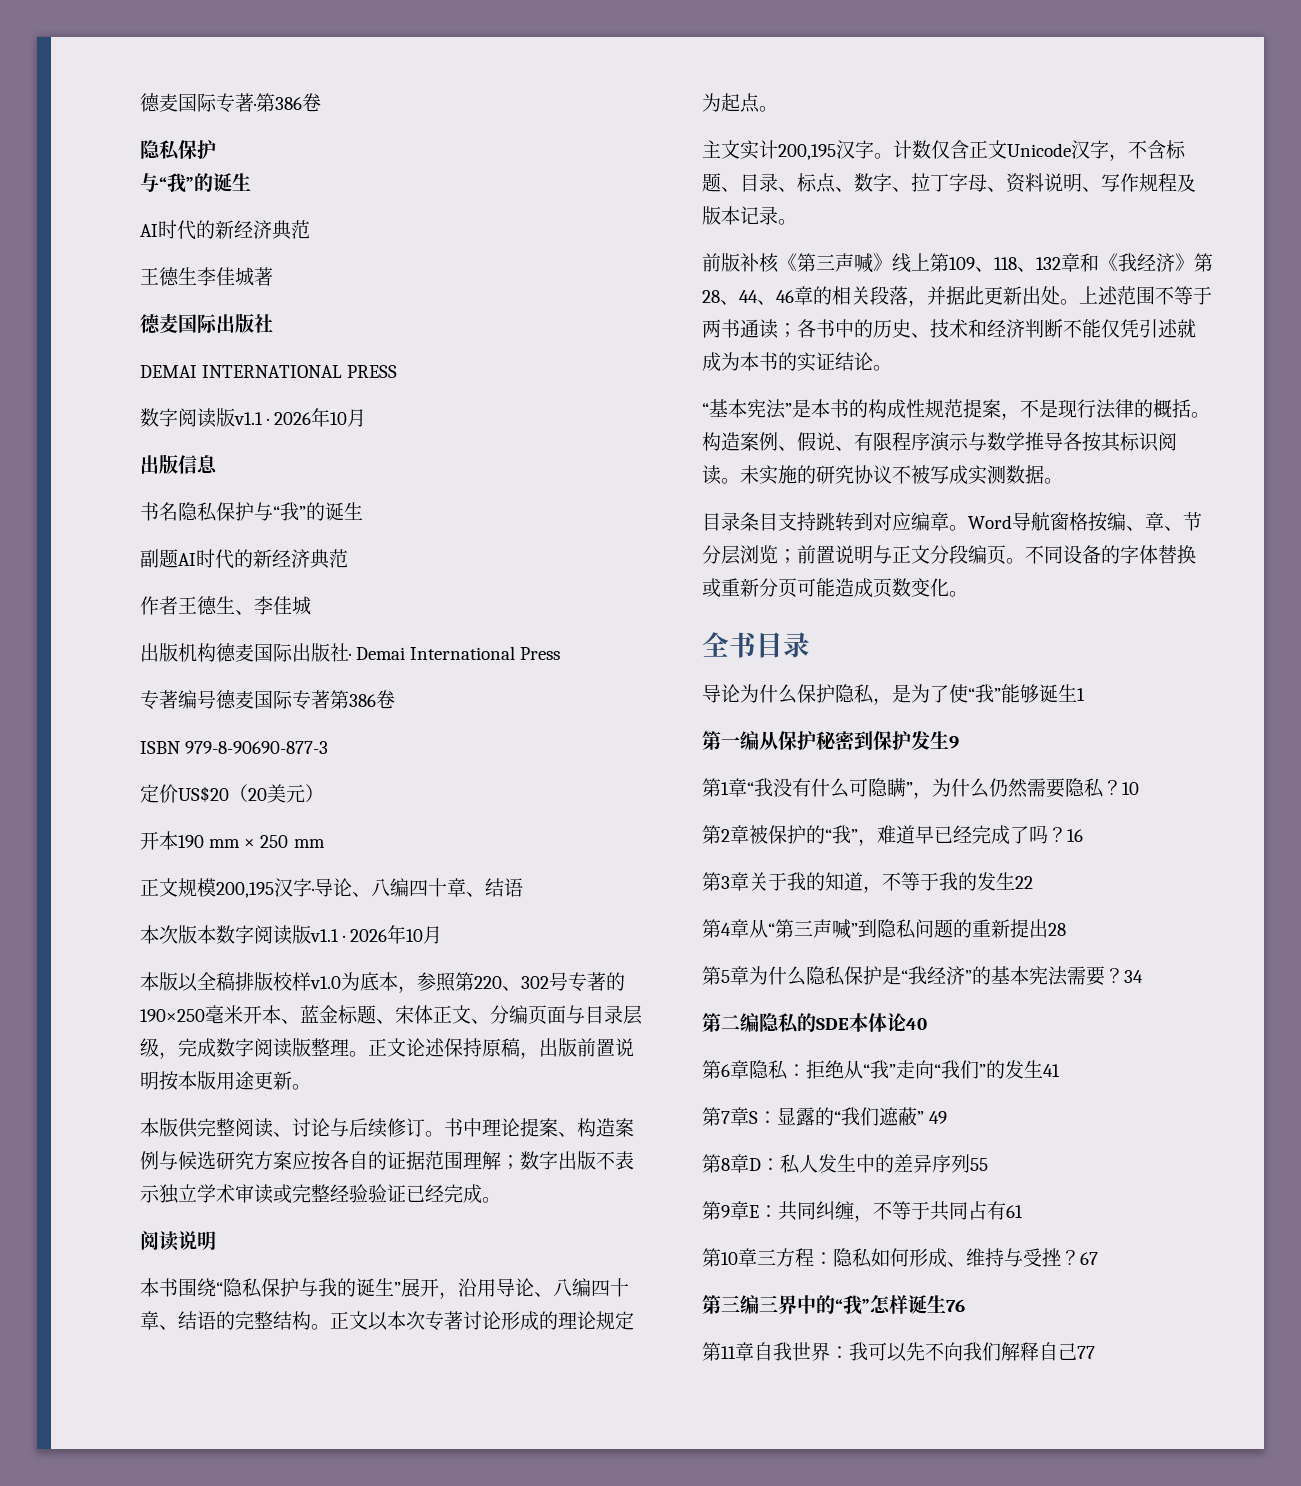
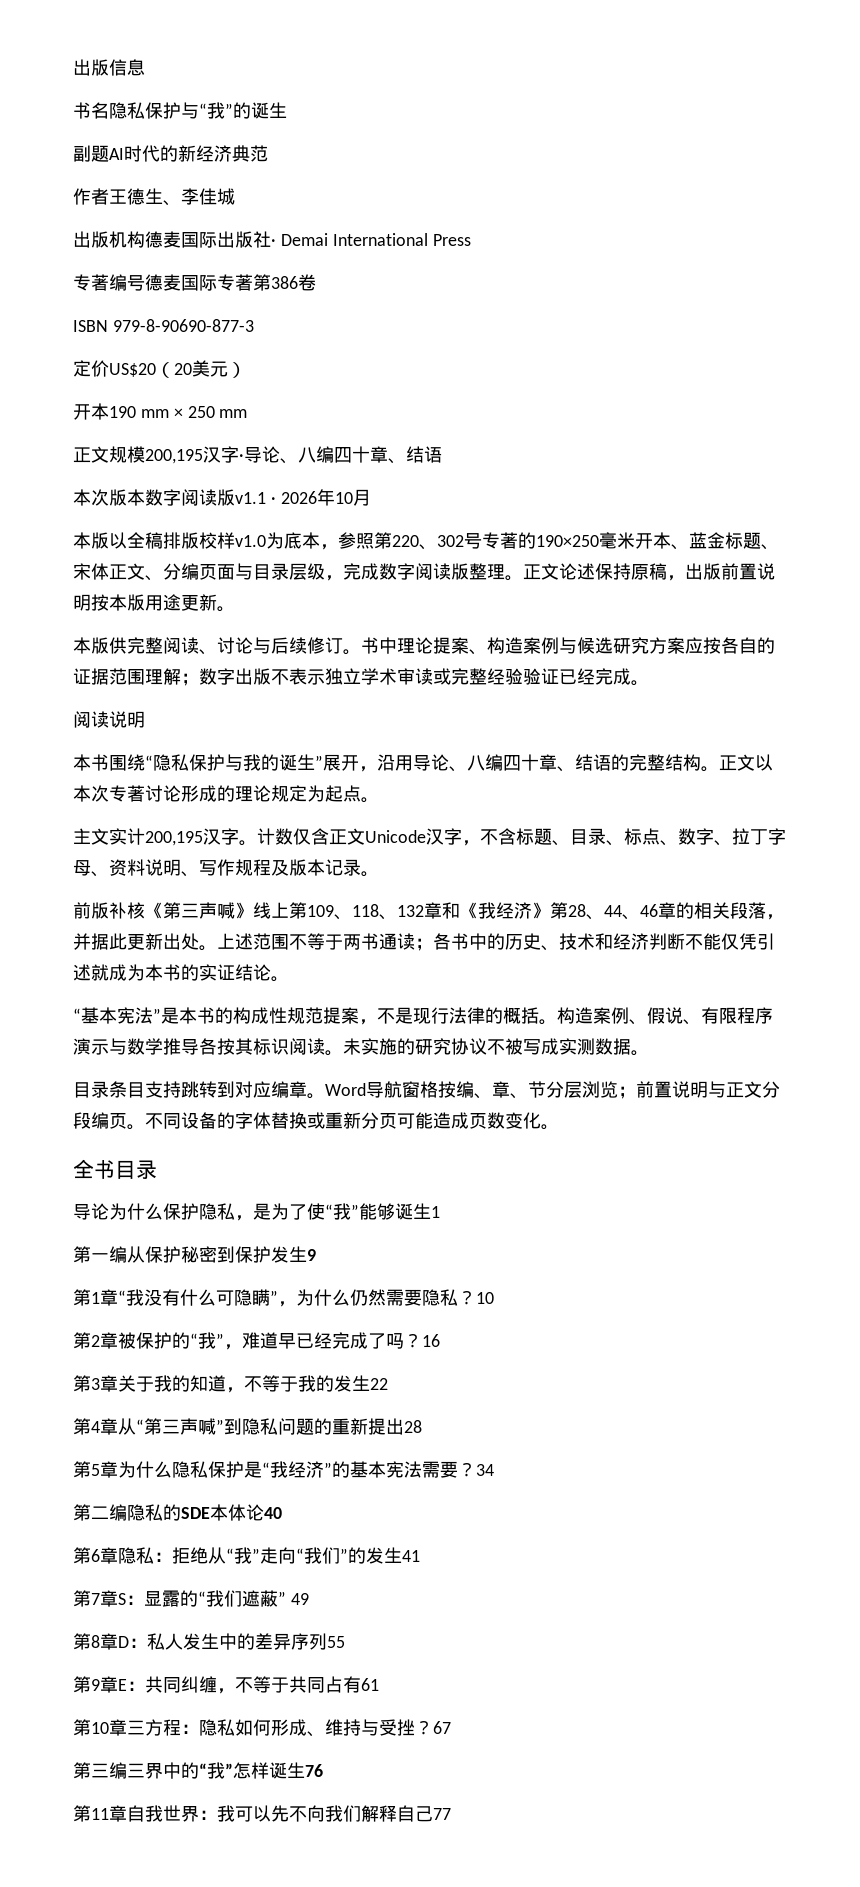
- 德麦国际专著·第386卷
- 隐私保护
- 与“我”的诞生
- AI时代的新经济典范
- 王德生李佳城著
- 德麦国际出版社
- DEMAI INTERNATIONAL PRESS
- 数字阅读版v1.1 · 2026年10月

